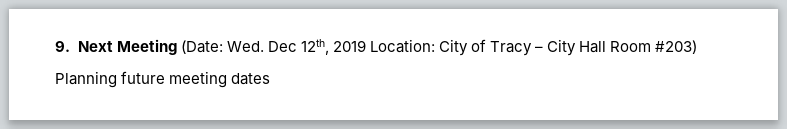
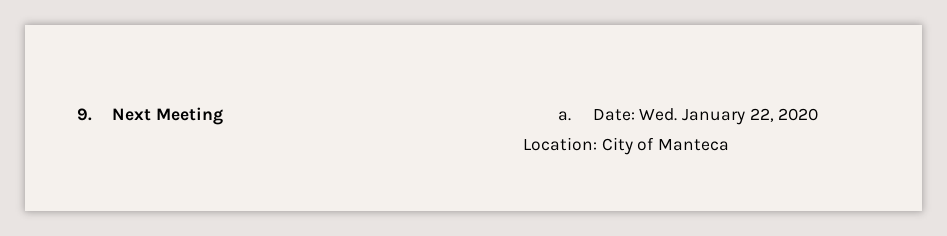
- 9. Next Meeting (Date: Wed. Dec 12th, 2019 Location: City of Tracy – City Hall Room #203)
- Planning future meeting dates
+ 9. Next Meeting
+ a. Date: Wed. January 22, 2020
+ Location: City of Manteca

